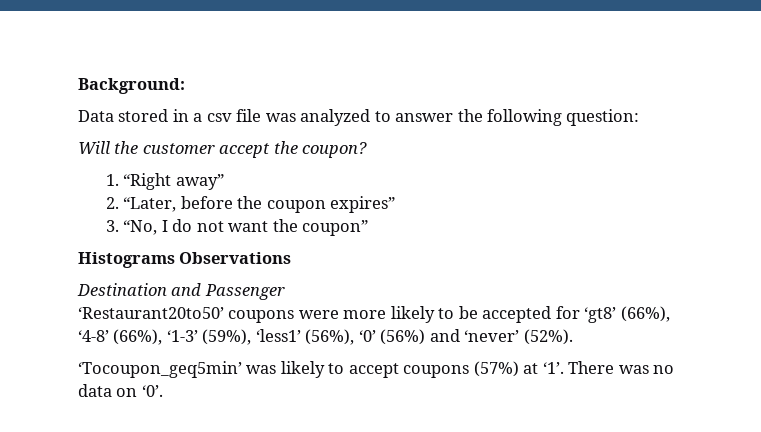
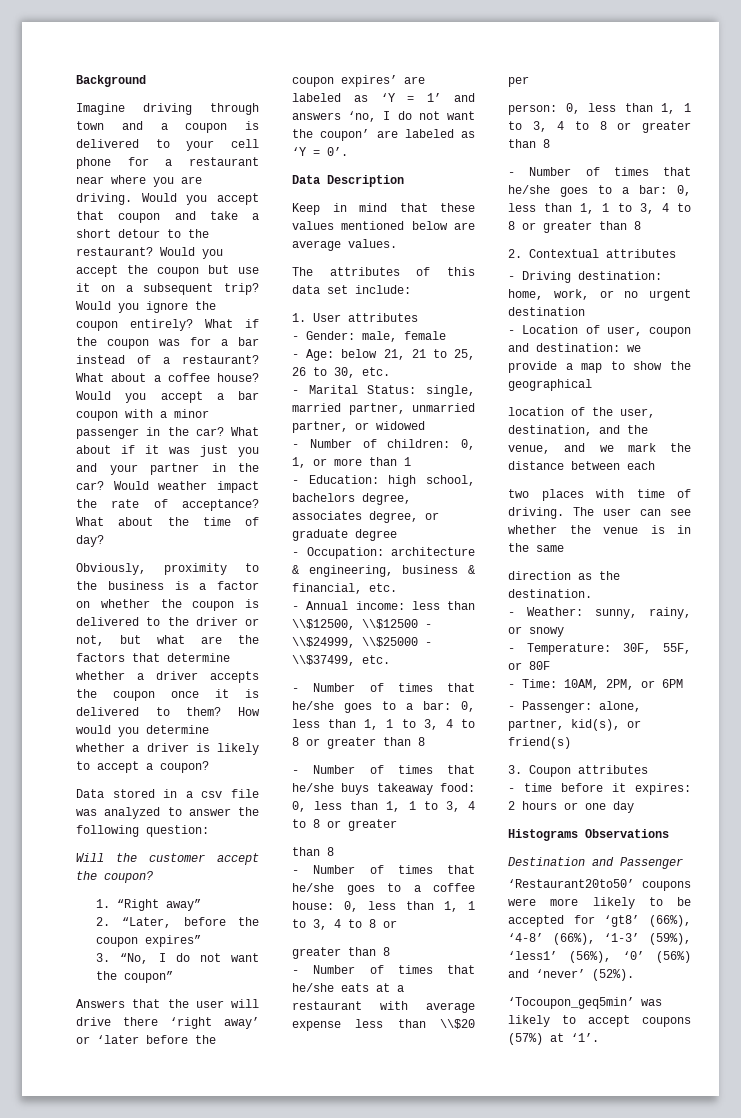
- Background:
+ Background
+ Imagine driving through town and a coupon is delivered to your cell phone for a restaurant near where you are driving. Would you accept that coupon and take a short detour to the restaurant? Would you accept the coupon but use it on a subsequent trip? Would you ignore the coupon entirely? What if the coupon was for a bar instead of a restaurant? What about a coffee house? Would you accept a bar coupon with a minor passenger in the car? What about if it was just you and your partner in the car? Would weather impact the rate of acceptance? What about the time of day?
+ Obviously, proximity to the business is a factor on whether the coupon is delivered to the driver or not, but what are the factors that determine whether a driver accepts the coupon once it is delivered to them? How would you determine whether a driver is likely to accept a coupon?
+ Answers that the user will drive there ‘right away’ or ‘later before the coupon expires’ are labeled as ‘Y = 1’ and answers ‘no, I do not want the coupon’ are labeled as ‘Y = 0’.
+ Data Description
+ Keep in mind that these values mentioned below are average values.
+ The attributes of this data set include:
+ 1. User attributes
+ - Gender: male, female
+ - Age: below 21, 21 to 25, 26 to 30, etc.
+ - Marital Status: single, married partner, unmarried partner, or widowed
+ - Number of children: 0, 1, or more than 1
+ - Education: high school, bachelors degree, associates degree, or graduate degree
+ - Occupation: architecture & engineering, business & financial, etc.
+ - Annual income: less than \\$12500, \\$12500 - \\$24999, \\$25000 - \\$37499, etc.
+ - Number of times that he/she goes to a bar: 0, less than 1, 1 to 3, 4 to 8 or greater than 8
+ - Number of times that he/she buys takeaway food: 0, less than 1, 1 to 3, 4 to 8 or greater
+ than 8
+ - Number of times that he/she goes to a coffee house: 0, less than 1, 1 to 3, 4 to 8 or
+ greater than 8
+ - Number of times that he/she eats at a restaurant with average expense less than \\$20 per
+ person: 0, less than 1, 1 to 3, 4 to 8 or greater than 8
+ - Number of times that he/she goes to a bar: 0, less than 1, 1 to 3, 4 to 8 or greater than 8
+ 2. Contextual attributes
+ - Driving destination: home, work, or no urgent destination
+ - Location of user, coupon and destination: we provide a map to show the geographical
+ location of the user, destination, and the venue, and we mark the distance between each
+ two places with time of driving. The user can see whether the venue is in the same
+ direction as the destination.
+ - Weather: sunny, rainy, or snowy
+ - Temperature: 30F, 55F, or 80F
+ - Time: 10AM, 2PM, or 6PM
+ - Passenger: alone, partner, kid(s), or friend(s)
+ 3. Coupon attributes
+ - time before it expires: 2 hours or one day
- There was no data on ‘0’.

